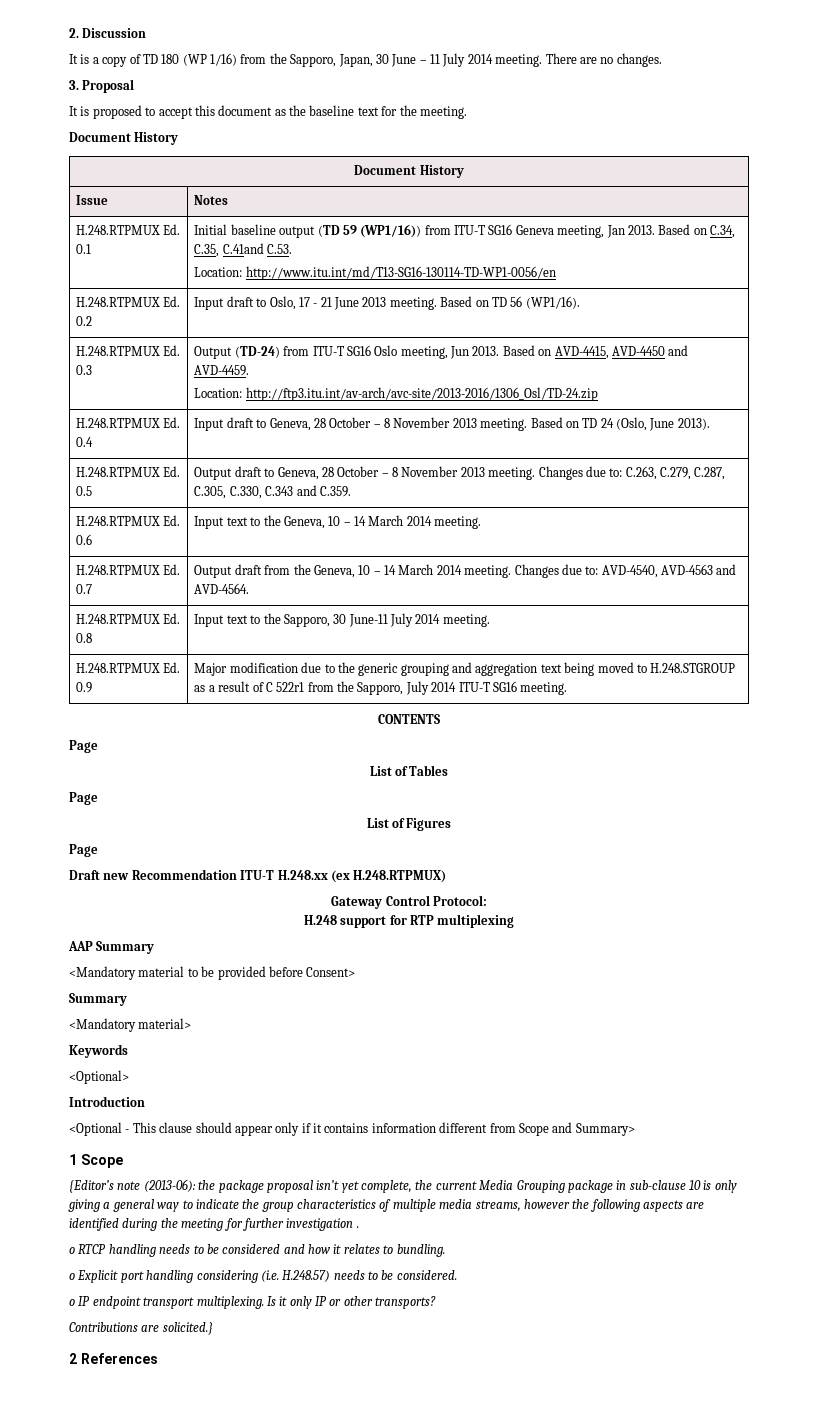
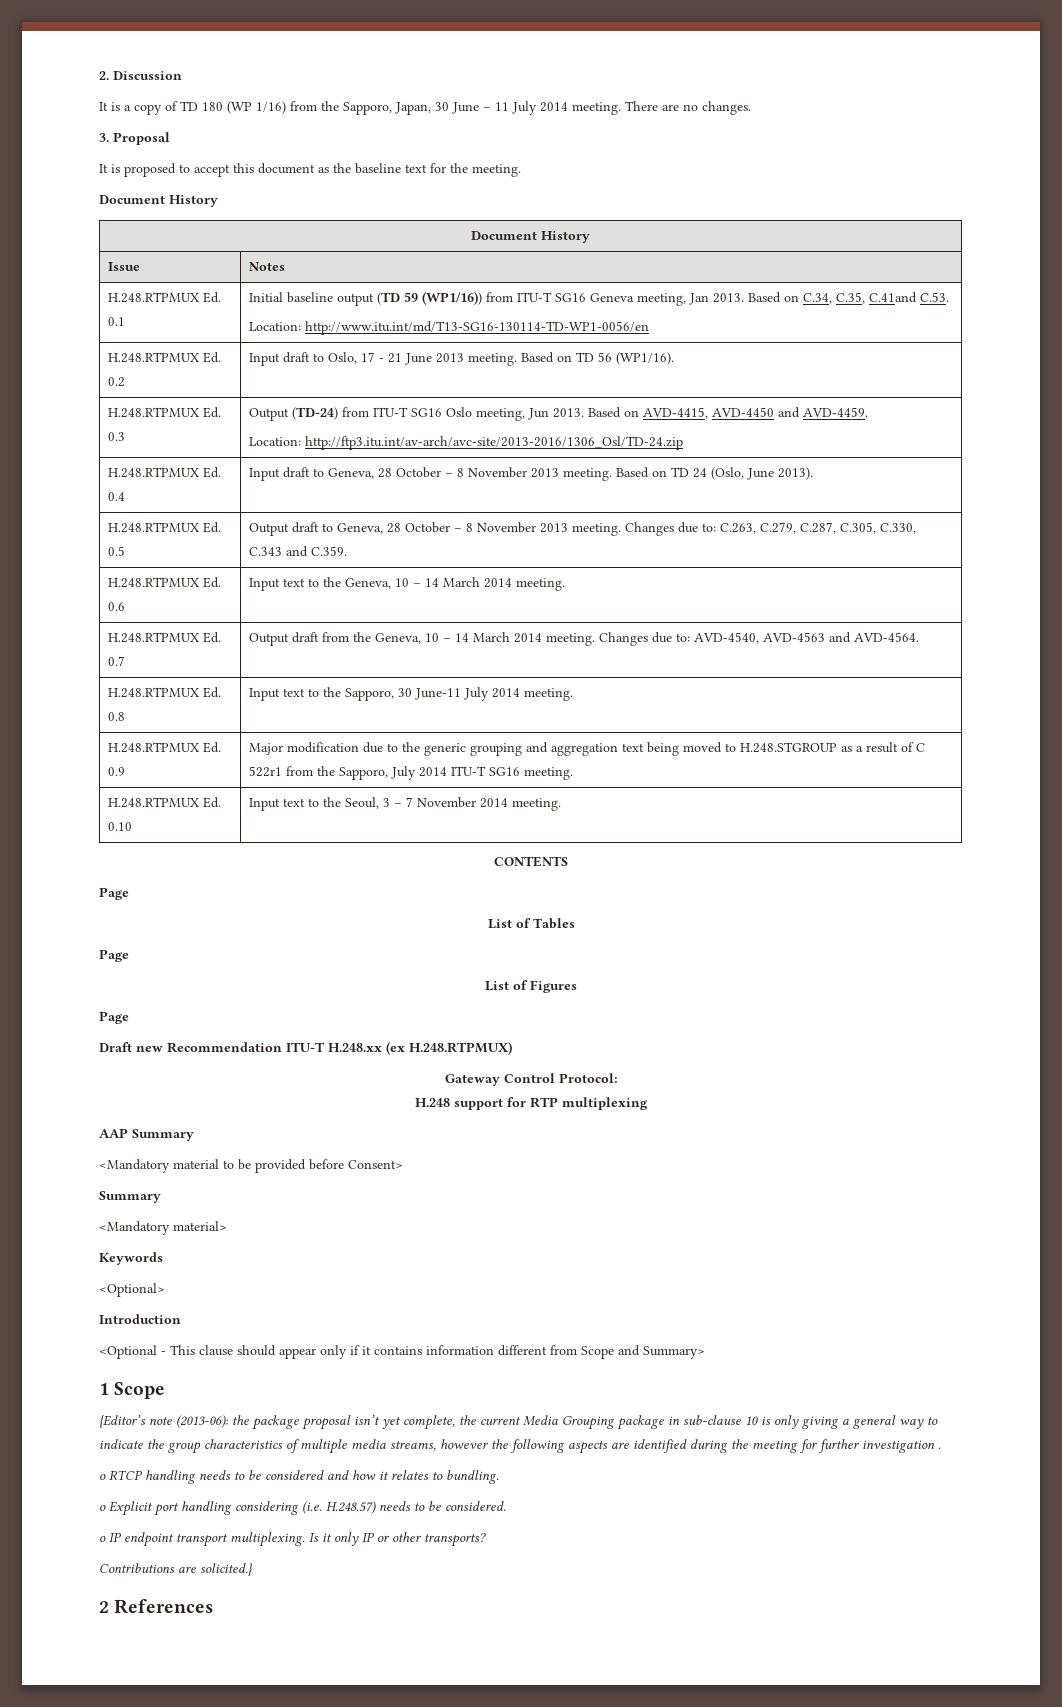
+ H.248.RTPMUX Ed. 0.10 | Input text to the Seoul, 3 – 7 November 2014 meeting.

